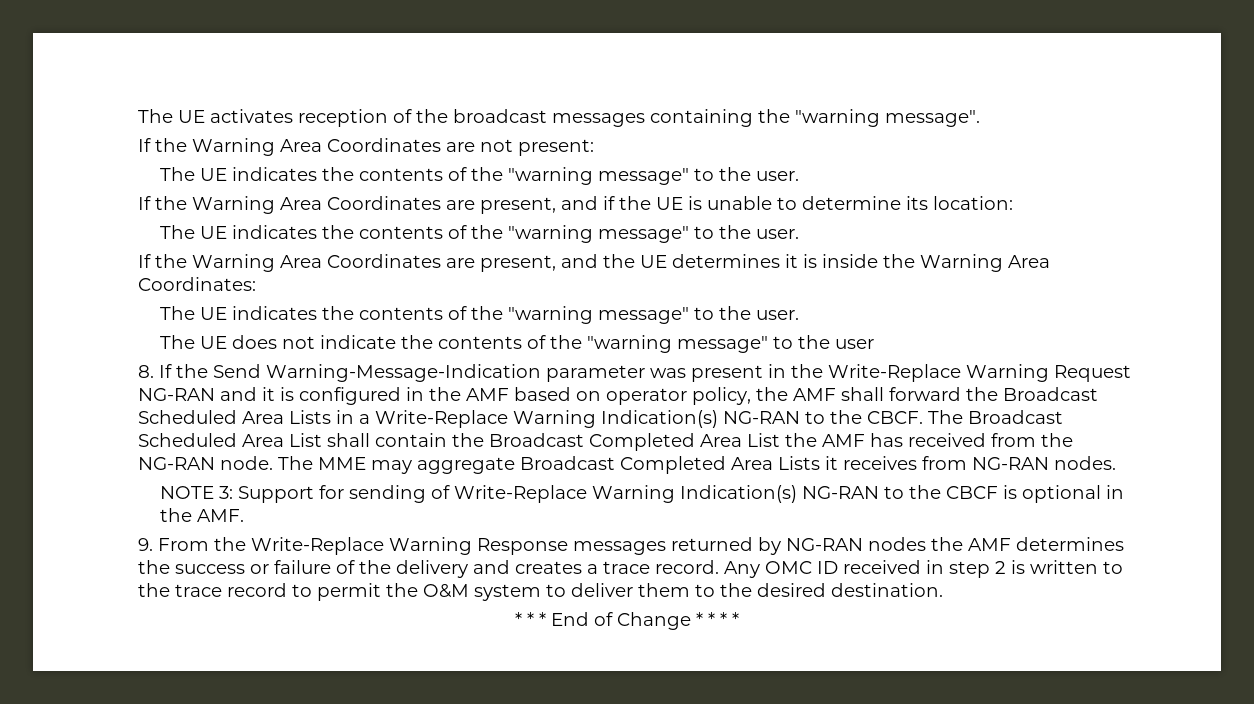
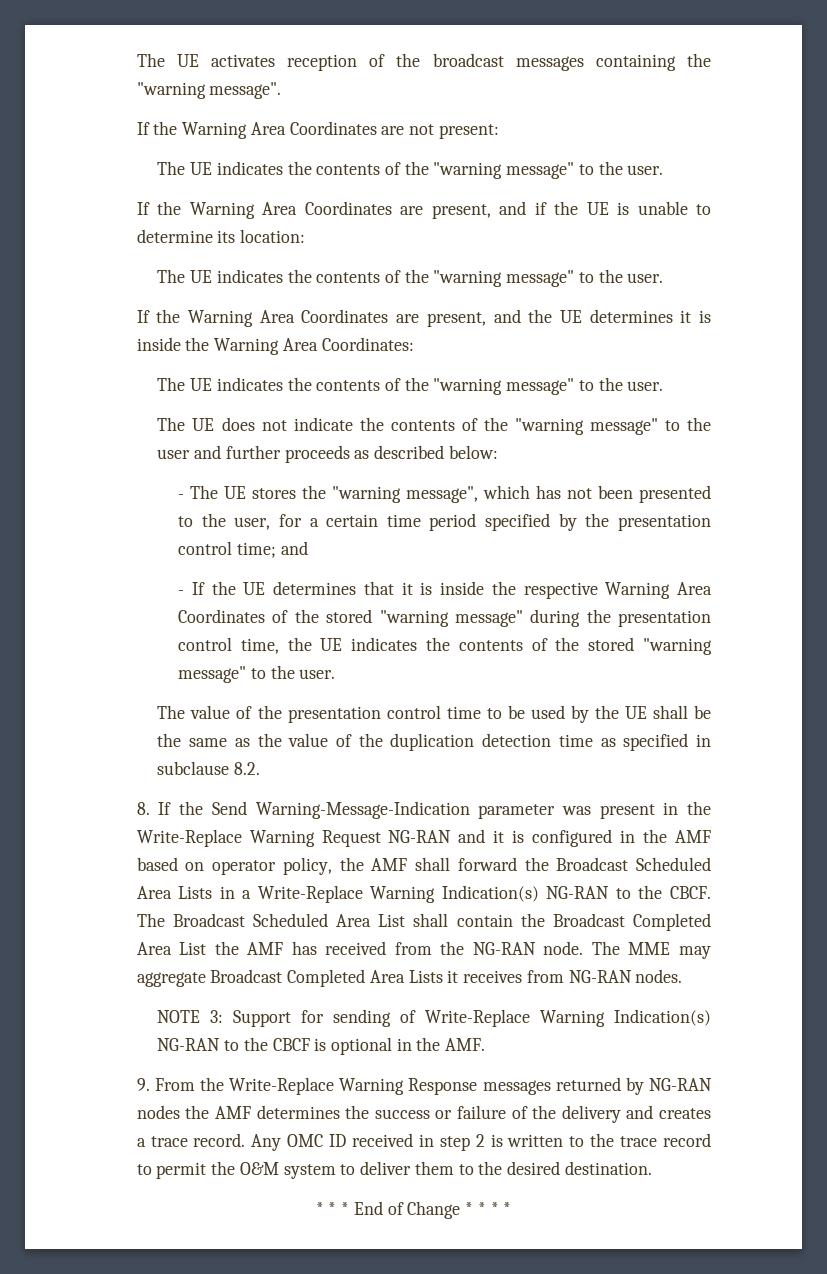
- The UE does not indicate the contents of the "warning message" to the user
+ The UE does not indicate the contents of the "warning message" to the user and further proceeds as described below:
+ - The UE stores the "warning message", which has not been presented to the user, for a certain time period specified by the presentation control time; and
+ - If the UE determines that it is inside the respective Warning Area Coordinates of the stored "warning message" during the presentation control time, the UE indicates the contents of the stored "warning message" to the user.
+ The value of the presentation control time to be used by the UE shall be the same as the value of the duplication detection time as specified in subclause 8.2.

